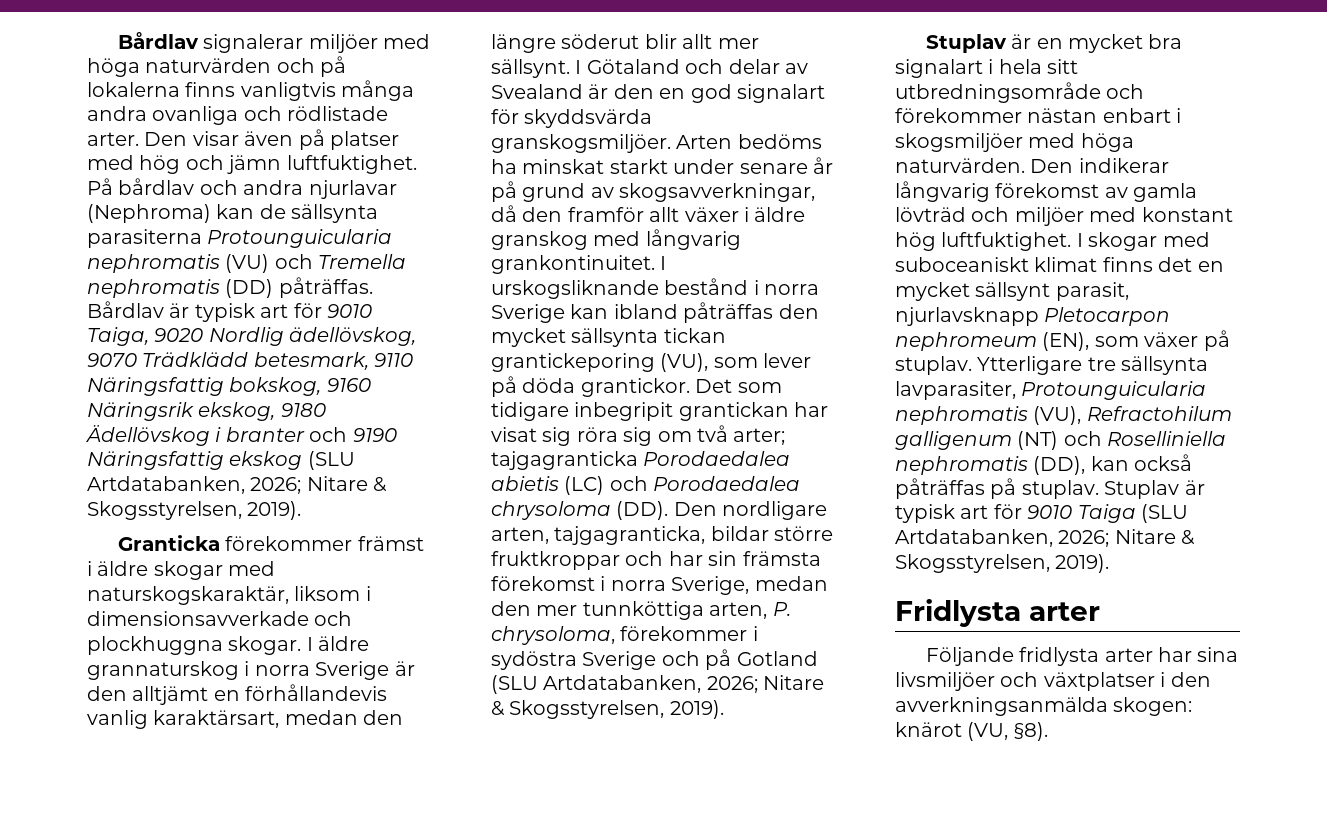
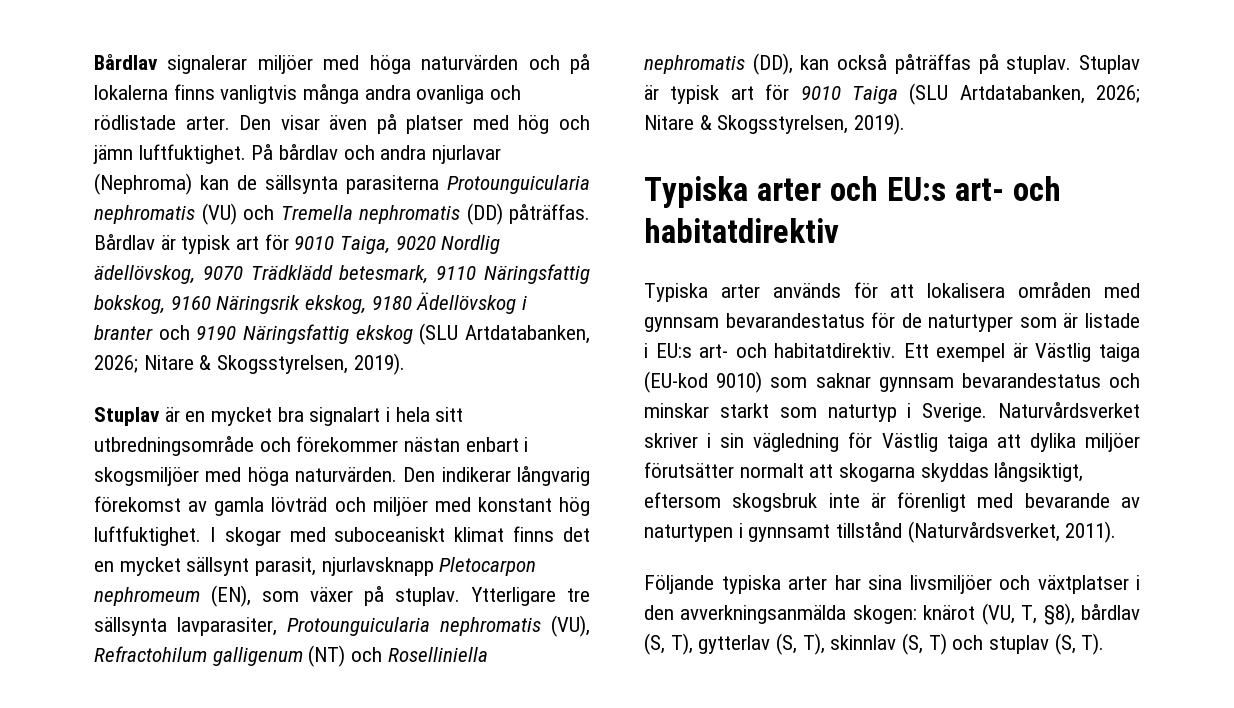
- Granticka förekommer främst i äldre skogar med naturskogskaraktär, liksom i dimensionsavverkade och plockhuggna skogar. I äldre grannaturskog i norra Sverige är den alltjämt en förhållandevis vanlig karaktärsart, medan den längre söderut blir allt mer sällsynt. I Götaland och delar av Svealand är den en god signalart för skyddsvärda granskogsmiljöer. Arten bedöms ha minskat starkt under senare år på grund av skogsavverkningar, då den framför allt växer i äldre granskog med långvarig grankontinuitet. I urskogsliknande bestånd i norra Sverige kan ibland påträffas den mycket sällsynta tickan grantickeporing (VU), som lever på döda grantickor. Det som tidigare inbegripit grantickan har visat sig röra sig om två arter; tajgagranticka Porodaedalea abietis (LC) och Porodaedalea chrysoloma (DD). Den nordligare arten, tajgagranticka, bildar större fruktkroppar och har sin främsta förekomst i norra Sverige, medan den mer tunnköttiga arten, P. chrysoloma, förekommer i sydöstra Sverige och på Gotland (SLU Artdatabanken, 2026; Nitare & Skogsstyrelsen, 2019).
- Fridlysta arter
+ Typiska arter och EU:s art- och habitatdirektiv
+ Typiska arter används för att lokalisera områden med gynnsam bevarandestatus för de naturtyper som är listade i EU:s art- och habitatdirektiv. Ett exempel är Västlig taiga (EU-kod 9010) som saknar gynnsam bevarandestatus och minskar starkt som naturtyp i Sverige. Naturvårdsverket skriver i sin vägledning för Västlig taiga att dylika miljöer förutsätter normalt att skogarna skyddas långsiktigt, eftersom skogsbruk inte är förenligt med bevarande av naturtypen i gynnsamt tillstånd (Naturvårdsverket, 2011).
- Följande fridlysta arter har sina livsmiljöer och växtplatser i den avverkningsanmälda skogen: knärot (VU, §8).
+ Följande typiska arter har sina livsmiljöer och växtplatser i den avverkningsanmälda skogen: knärot (VU, T, §8), bårdlav (S, T), gytterlav (S, T), skinnlav (S, T) och stuplav (S, T).

